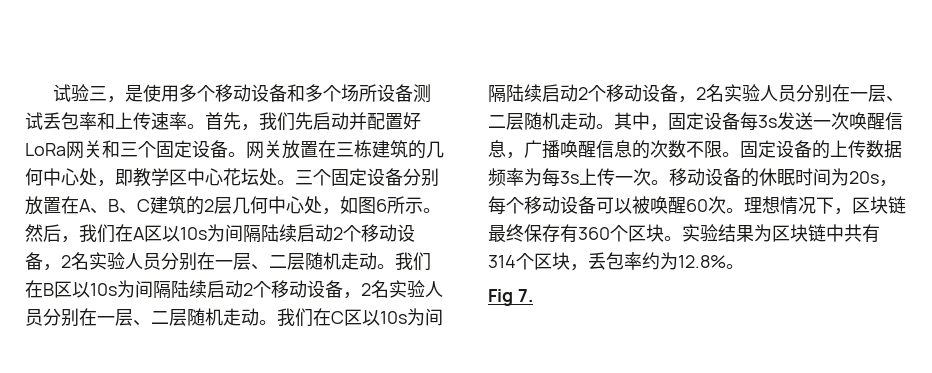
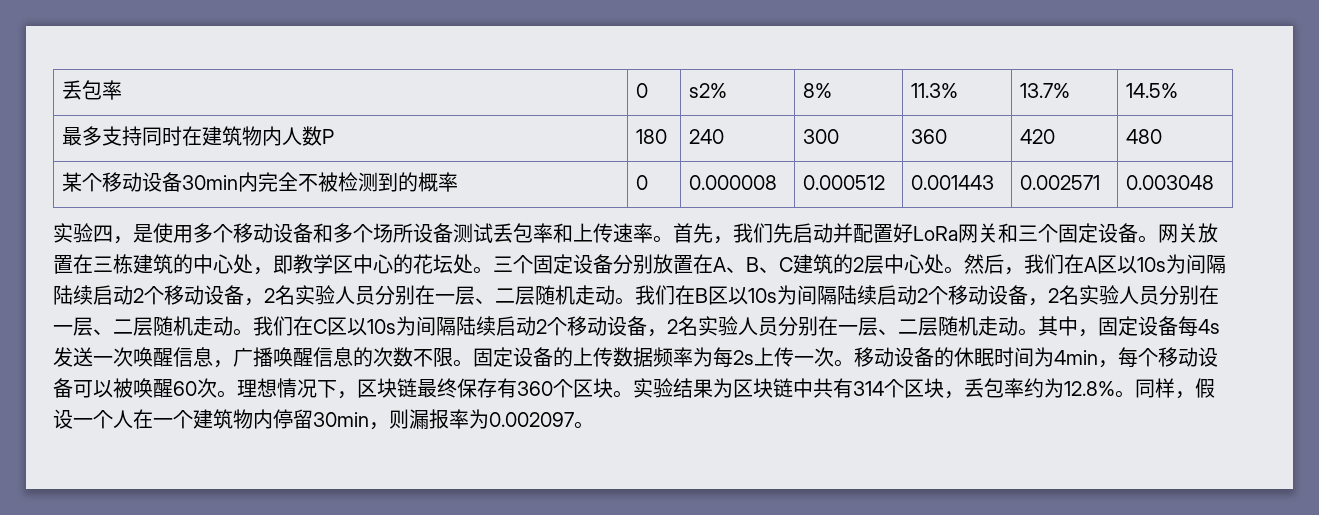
- 试验三，是使用多个移动设备和多个场所设备测试丢包率和上传速率。
+ 丢包率 | 0 | s2% | 8% | 11.3% | 13.7% | 14.5%
+ 最多支持同时在建筑物内人数P | 180 | 240 | 300 | 360 | 420 | 480
+ 某个移动设备30min内完全不被检测到的概率 | 0 | 0.000008 | 0.000512 | 0.001443 | 0.002571 | 0.003048
+ 实验四，是使用多个移动设备和多个场所设备测试丢包率和上传速率。
- 网关放置在三栋建筑的几何中心处，即教学区中心花坛处。
+ 网关放置在三栋建筑的中心处，即教学区中心的花坛处。
- 三个固定设备分别放置在A、B、C建筑的2层几何中心处，如图6所示。
+ 三个固定设备分别放置在A、B、C建筑的2层中心处。
- 其中，固定设备每3s发送一次唤醒信息，广播唤醒信息的次数不限。
+ 其中，固定设备每4s发送一次唤醒信息，广播唤醒信息的次数不限。
- 固定设备的上传数据频率为每3s上传一次。
+ 固定设备的上传数据频率为每2s上传一次。
- 移动设备的休眠时间为20s，每个移动设备可以被唤醒60次。
+ 移动设备的休眠时间为4min，每个移动设备可以被唤醒60次。
- 实验结果为区块链中共有314个区块，丢包率约为12.8%。
- Fig 7.
+ 实验结果为区块链中共有314个区块，丢包率约为12.8%。同样，假设一个人在一个建筑物内停留30min，则漏报率为0.002097。

